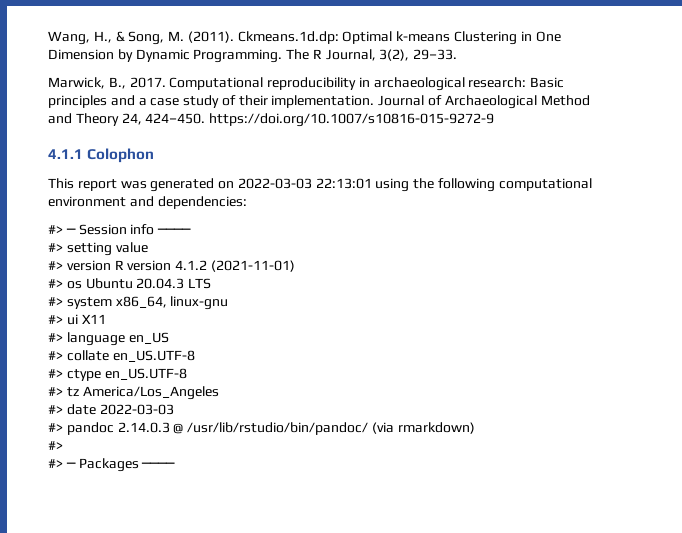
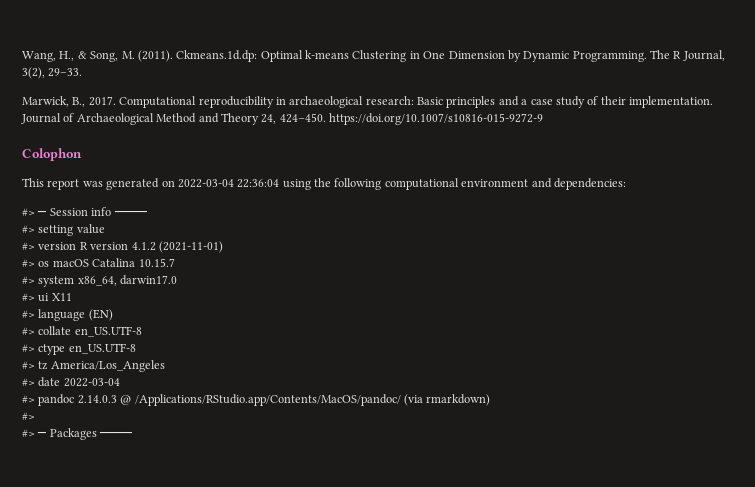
- 4.1.1 Colophon
+ Colophon
- This report was generated on 2022-03-03 22:13:01 using the following computational environment and dependencies:
+ This report was generated on 2022-03-04 22:36:04 using the following computational environment and dependencies:
- #> os Ubuntu 20.04.3 LTS
+ #> os macOS Catalina 10.15.7
- #> system x86_64, linux-gnu
+ #> system x86_64, darwin17.0
- #> language en_US
+ #> language (EN)
- #> date 2022-03-03
+ #> date 2022-03-04
- #> pandoc 2.14.0.3 @ /usr/lib/rstudio/bin/pandoc/ (via rmarkdown)
+ #> pandoc 2.14.0.3 @ /Applications/RStudio.app/Contents/MacOS/pandoc/ (via rmarkdown)

